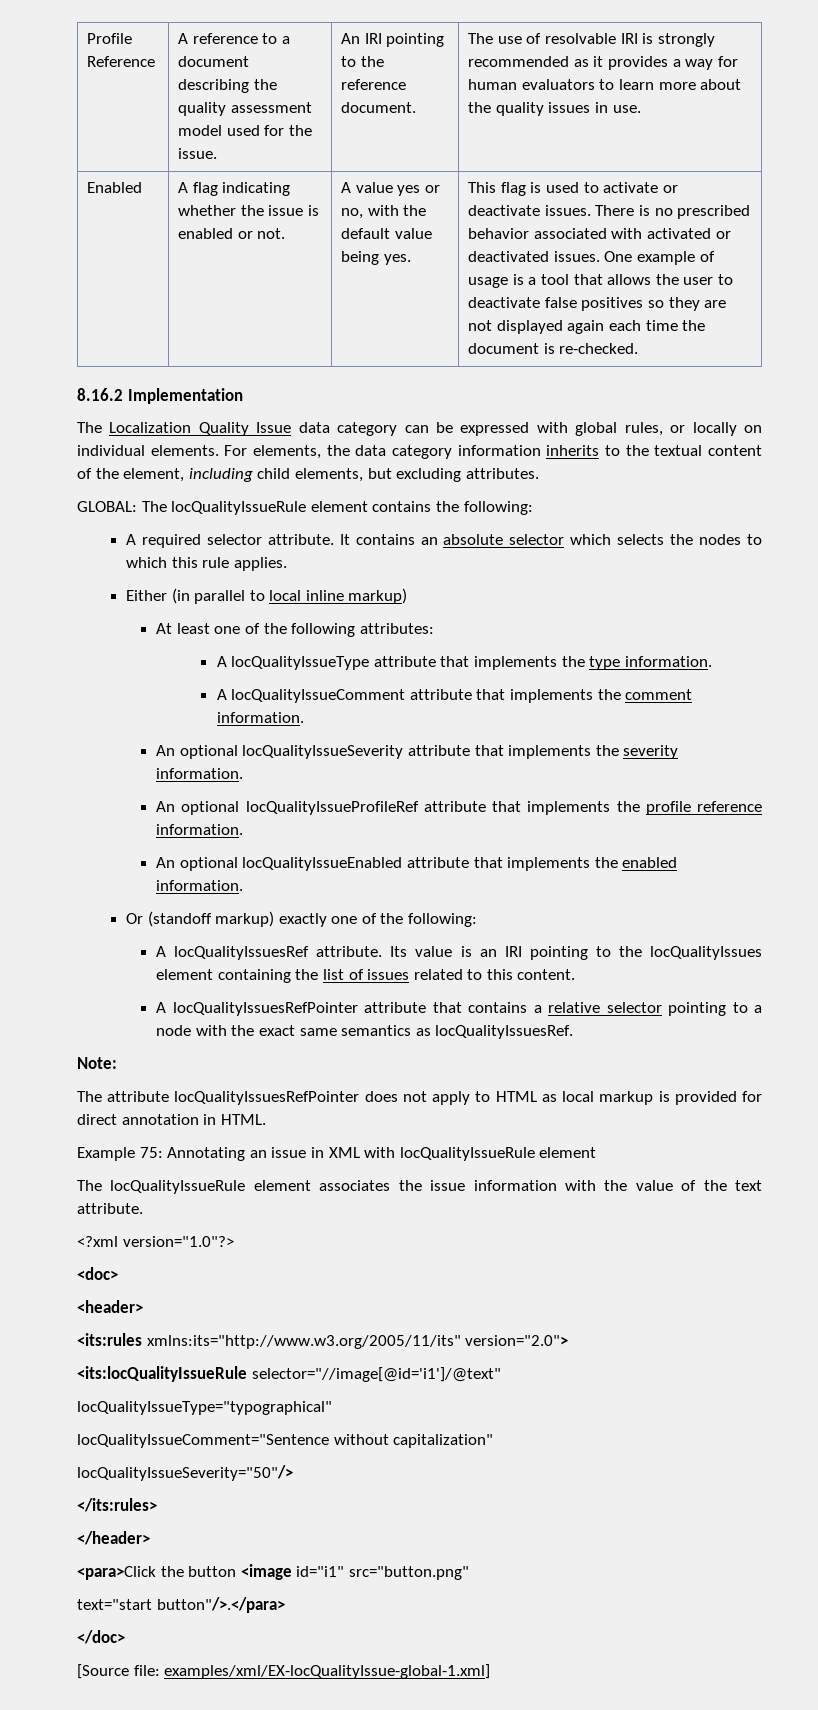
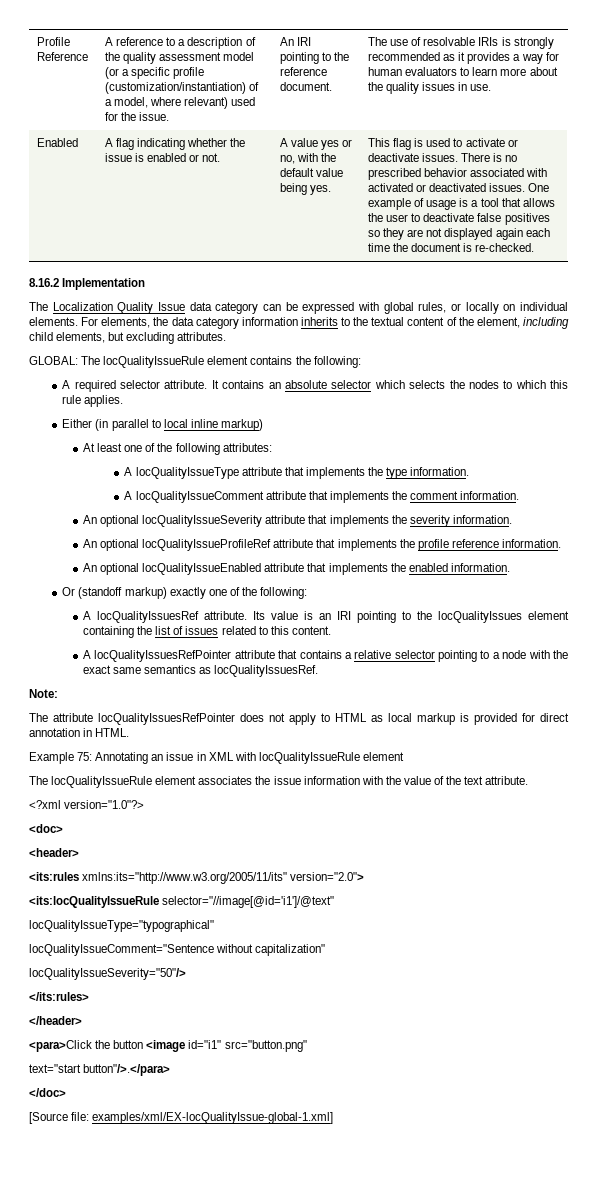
- A reference to a document describing the quality assessment model used for the issue.
+ A reference to a description of the quality assessment model (or a specific profile (customization/instantiation) of a model, where relevant) used for the issue.
- The use of resolvable IRI is strongly recommended as it provides a way for human evaluators to learn more about the quality issues in use.
+ The use of resolvable IRIs is strongly recommended as it provides a way for human evaluators to learn more about the quality issues in use.

